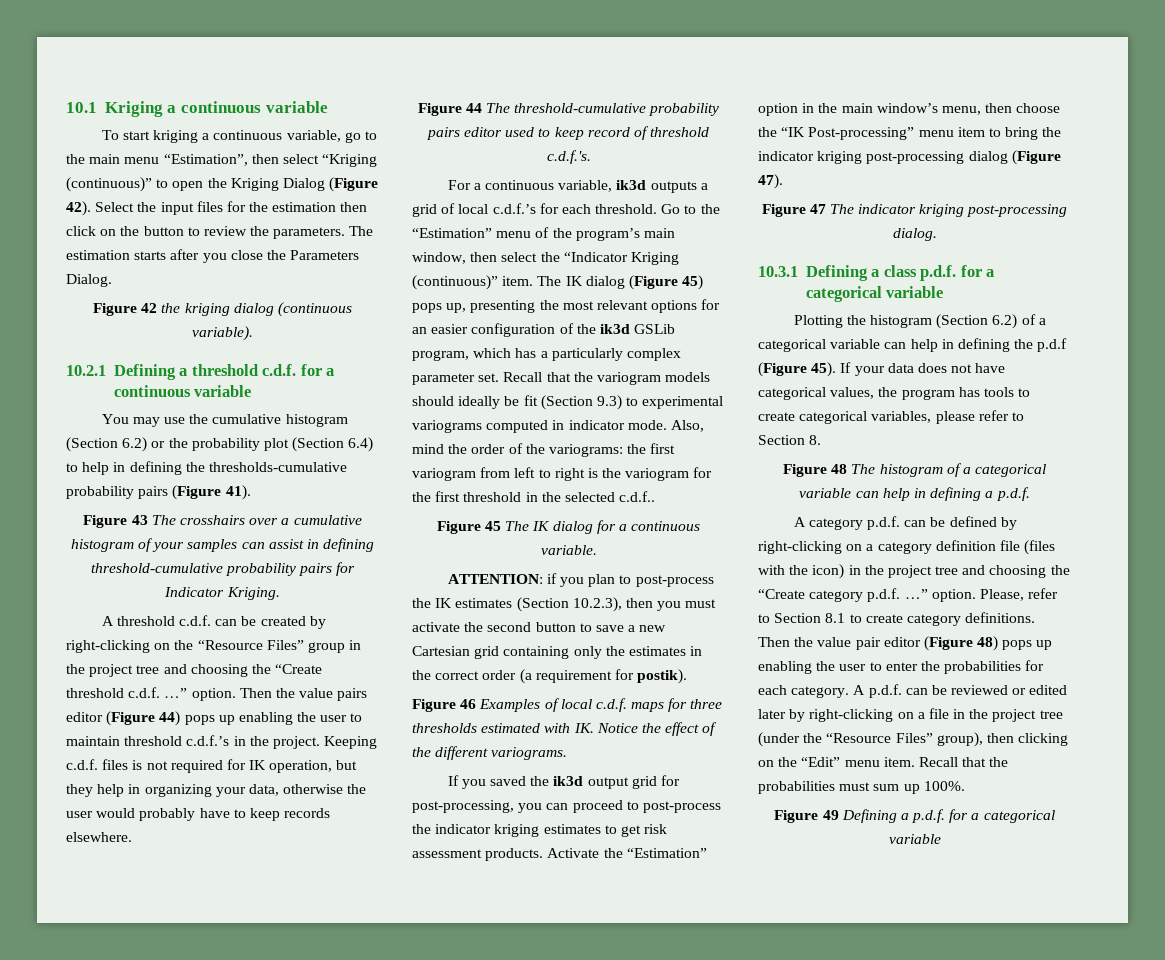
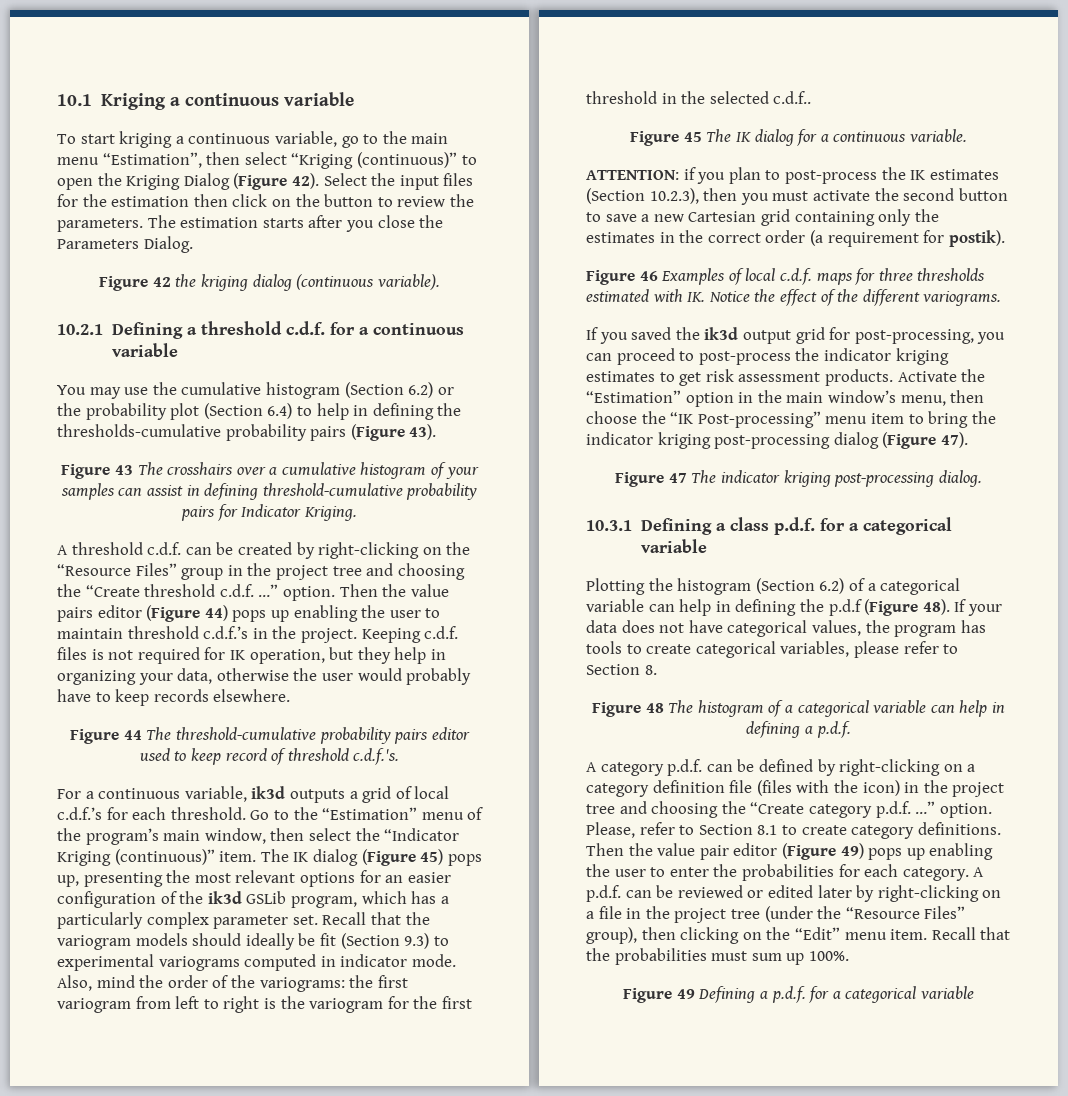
- You may use the cumulative histogram (Section 6.2) or the probability plot (Section 6.4) to help in defining the thresholds-cumulative probability pairs (Figure 41).
+ You may use the cumulative histogram (Section 6.2) or the probability plot (Section 6.4) to help in defining the thresholds-cumulative probability pairs (Figure 43).
- Plotting the histogram (Section 6.2) of a categorical variable can help in defining the p.d.f (Figure 45).
+ Plotting the histogram (Section 6.2) of a categorical variable can help in defining the p.d.f (Figure 48).
- Then the value pair editor (Figure 48) pops up enabling the user to enter the probabilities for each category.
+ Then the value pair editor (Figure 49) pops up enabling the user to enter the probabilities for each category.

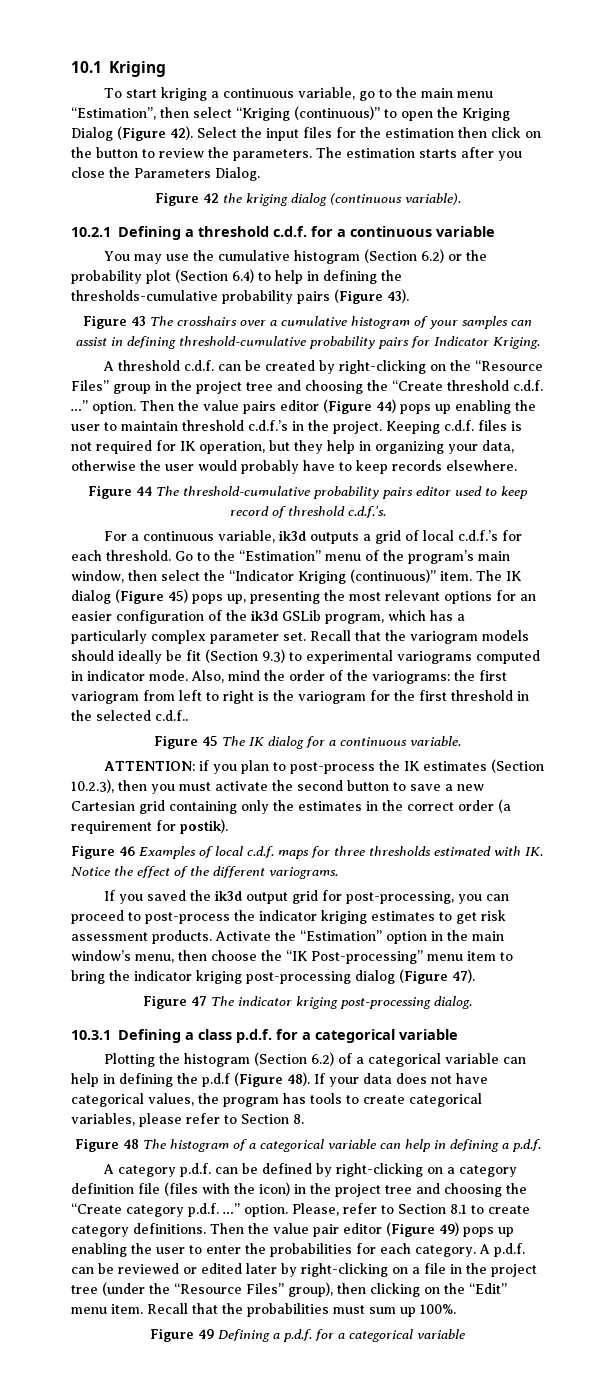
- 10.1 Kriging a continuous variable
+ 10.1 Kriging

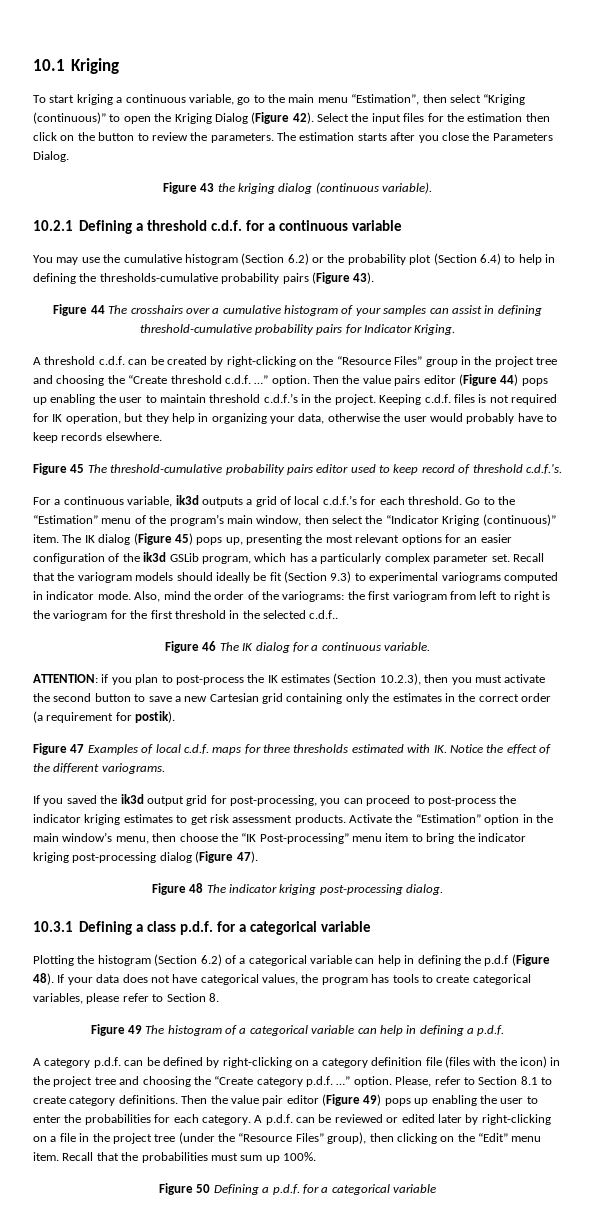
- Figure 42 the kriging dialog (continuous variable).
+ Figure 43 the kriging dialog (continuous variable).
- Figure 43 The crosshairs over a cumulative histogram of your samples can assist in defining threshold-cumulative probability pairs for Indicator Kriging.
+ Figure 44 The crosshairs over a cumulative histogram of your samples can assist in defining threshold-cumulative probability pairs for Indicator Kriging.
- Figure 44 The threshold-cumulative probability pairs editor used to keep record of threshold c.d.f.'s.
+ Figure 45 The threshold-cumulative probability pairs editor used to keep record of threshold c.d.f.'s.
- Figure 45 The IK dialog for a continuous variable.
+ Figure 46 The IK dialog for a continuous variable.
- Figure 46 Examples of local c.d.f. maps for three thresholds estimated with IK. Notice the effect of the different variograms.
+ Figure 47 Examples of local c.d.f. maps for three thresholds estimated with IK. Notice the effect of the different variograms.
- Figure 47 The indicator kriging post-processing dialog.
+ Figure 48 The indicator kriging post-processing dialog.
- Figure 48 The histogram of a categorical variable can help in defining a p.d.f.
+ Figure 49 The histogram of a categorical variable can help in defining a p.d.f.
- Figure 49 Defining a p.d.f. for a categorical variable
+ Figure 50 Defining a p.d.f. for a categorical variable

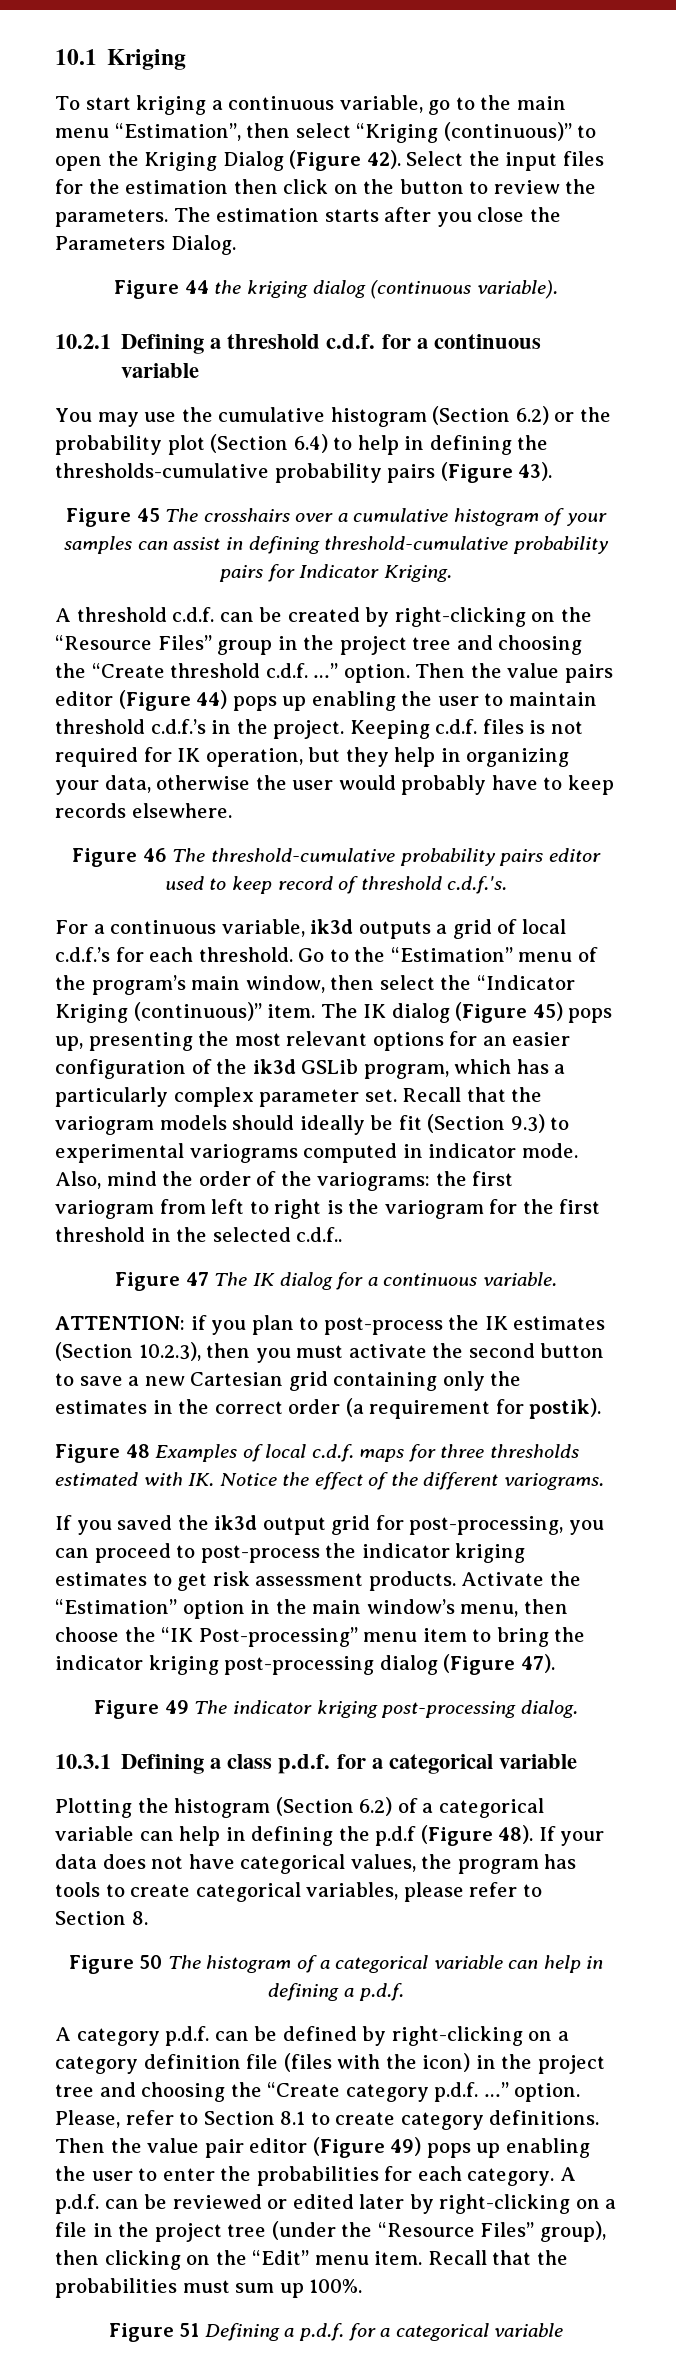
- Figure 43 the kriging dialog (continuous variable).
+ Figure 44 the kriging dialog (continuous variable).
- Figure 44 The crosshairs over a cumulative histogram of your samples can assist in defining threshold-cumulative probability pairs for Indicator Kriging.
+ Figure 45 The crosshairs over a cumulative histogram of your samples can assist in defining threshold-cumulative probability pairs for Indicator Kriging.
- Figure 45 The threshold-cumulative probability pairs editor used to keep record of threshold c.d.f.'s.
+ Figure 46 The threshold-cumulative probability pairs editor used to keep record of threshold c.d.f.'s.
- Figure 46 The IK dialog for a continuous variable.
+ Figure 47 The IK dialog for a continuous variable.
- Figure 47 Examples of local c.d.f. maps for three thresholds estimated with IK. Notice the effect of the different variograms.
+ Figure 48 Examples of local c.d.f. maps for three thresholds estimated with IK. Notice the effect of the different variograms.
- Figure 48 The indicator kriging post-processing dialog.
+ Figure 49 The indicator kriging post-processing dialog.
- Figure 49 The histogram of a categorical variable can help in defining a p.d.f.
+ Figure 50 The histogram of a categorical variable can help in defining a p.d.f.
- Figure 50 Defining a p.d.f. for a categorical variable
+ Figure 51 Defining a p.d.f. for a categorical variable

